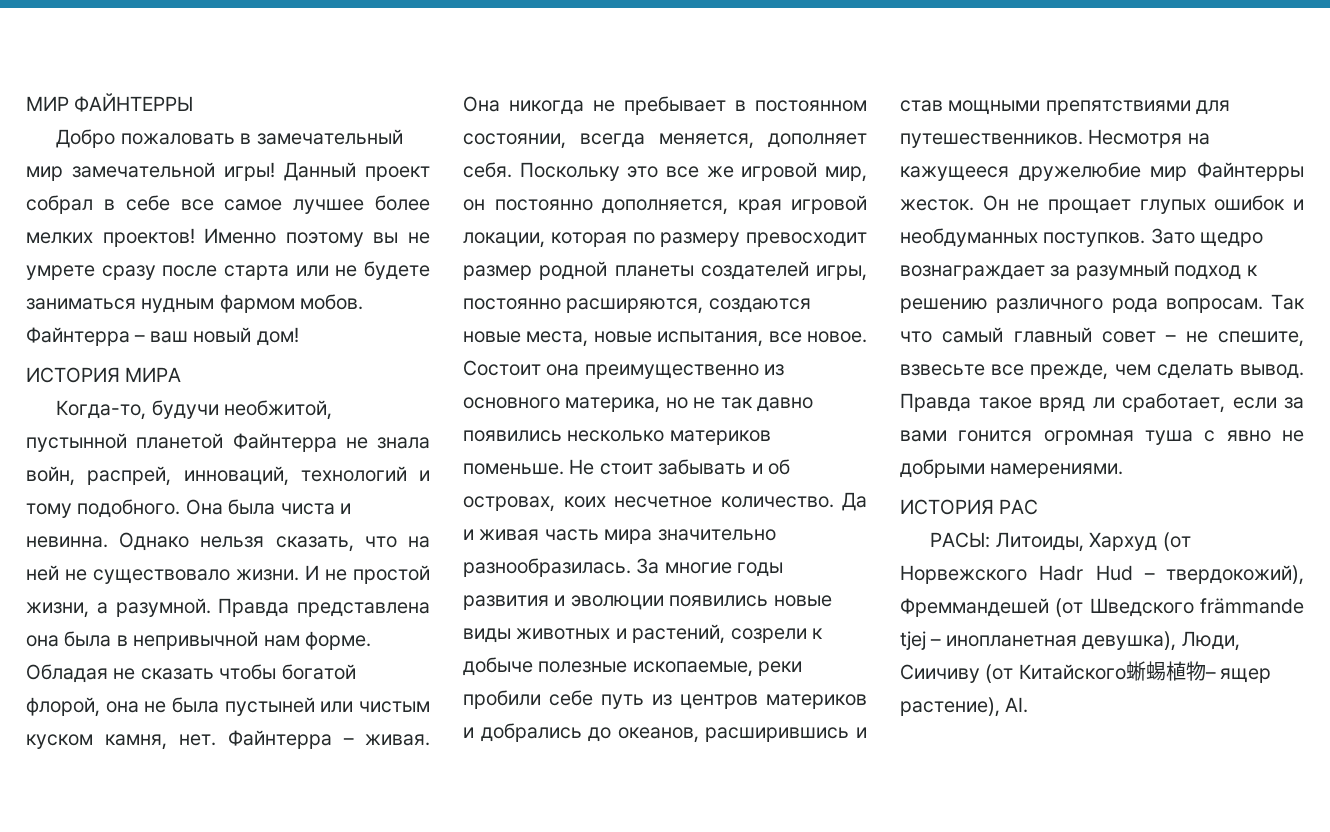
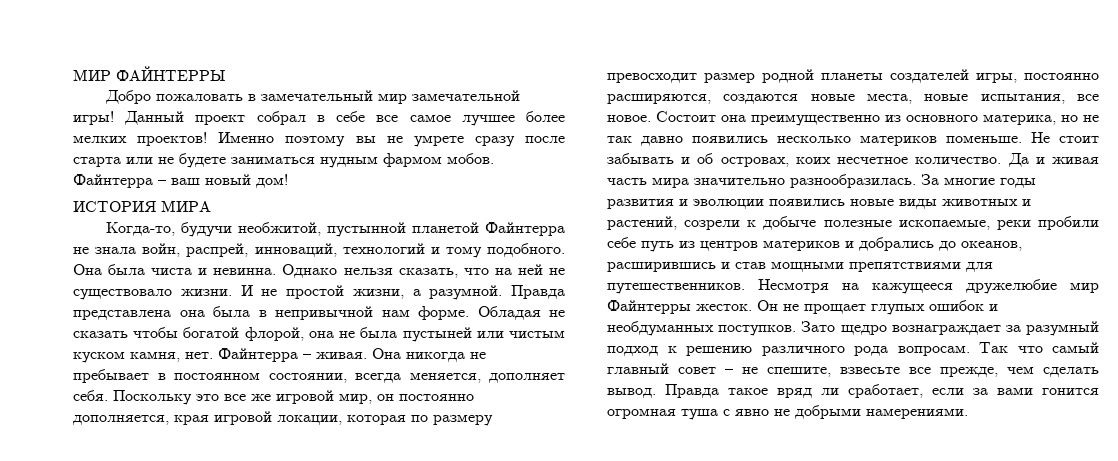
- ИСТОРИЯ РАС
- РАСЫ: Литоиды, Хархуд (от Норвежского Hadr Hud – твердокожий), Фреммандешей (от Шведского främmande tjej – инопланетная девушка), Люди, Сиичиву (от Китайского蜥蜴植物– ящер растение), AI.

